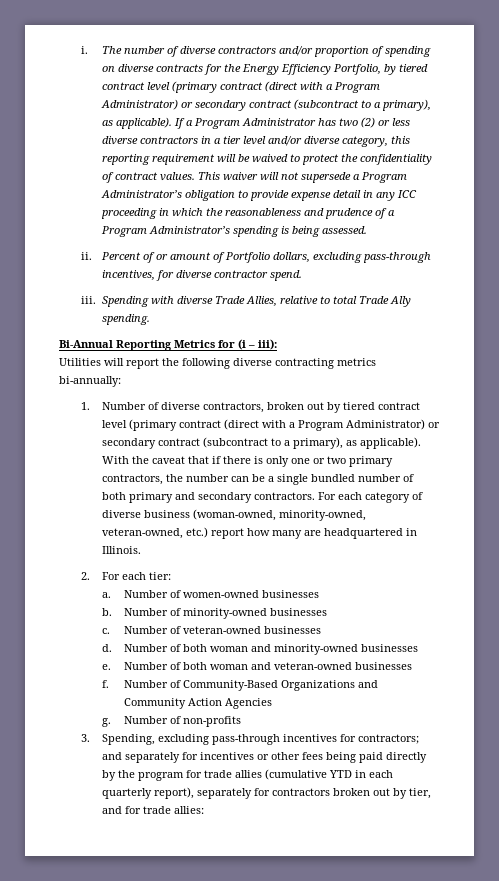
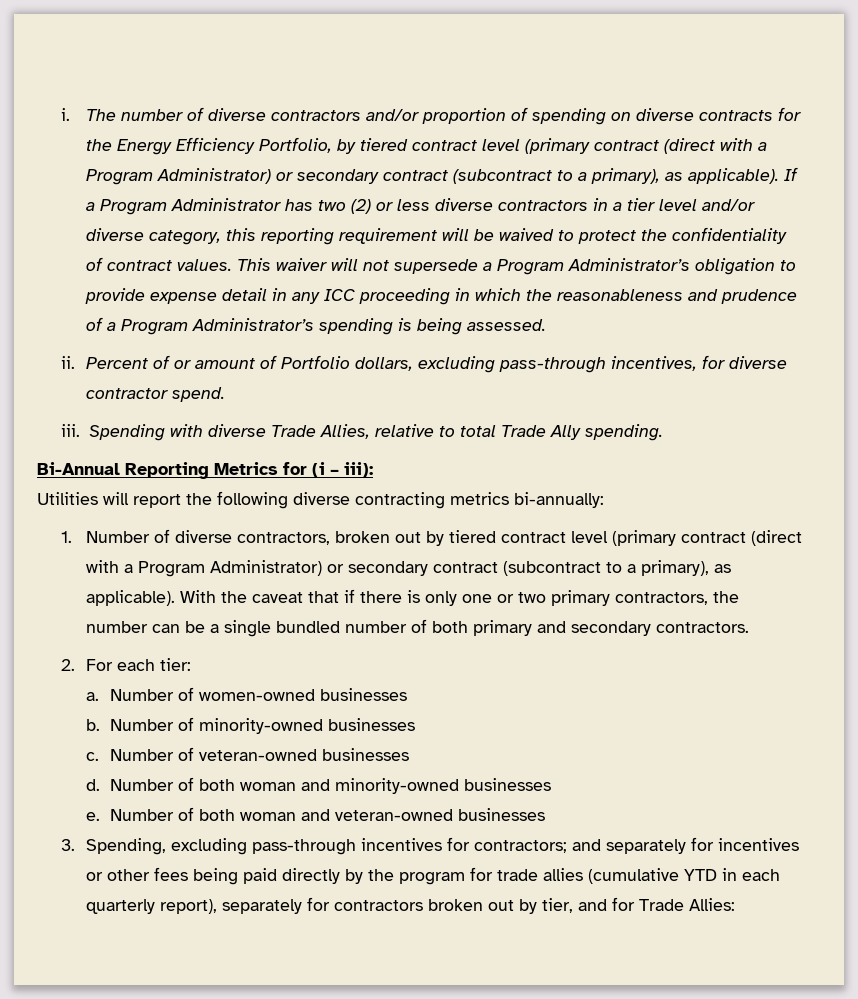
- For each category of diverse business (woman-owned, minority-owned, veteran-owned, etc.) report how many are headquartered in Illinois.
- f. Number of Community-Based Organizations and Community Action Agencies
- g. Number of non-profits
- 3. Spending, excluding pass-through incentives for contractors; and separately for incentives or other fees being paid directly by the program for trade allies (cumulative YTD in each quarterly report), separately for contractors broken out by tier, and for trade allies:
+ 3. Spending, excluding pass-through incentives for contractors; and separately for incentives or other fees being paid directly by the program for trade allies (cumulative YTD in each quarterly report), separately for contractors broken out by tier, and for Trade Allies:

